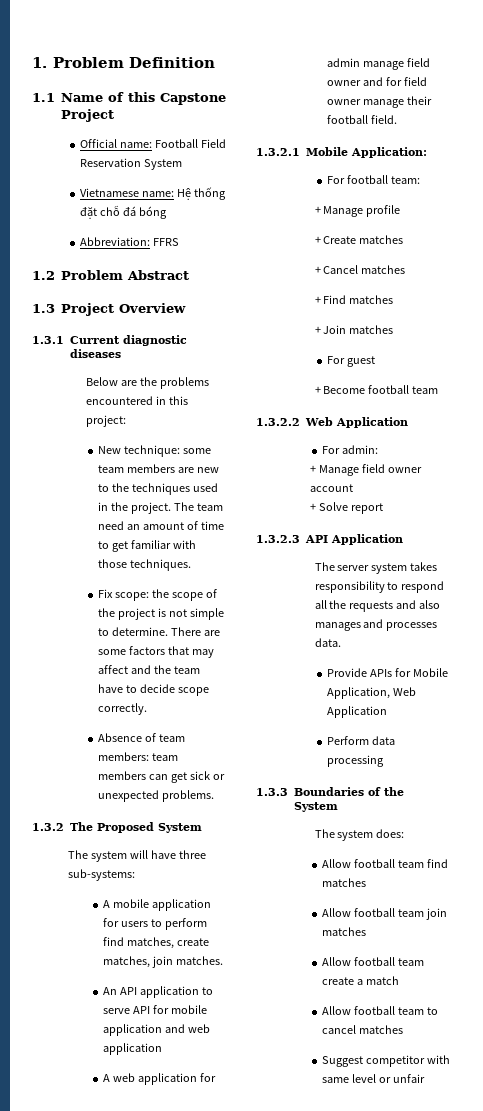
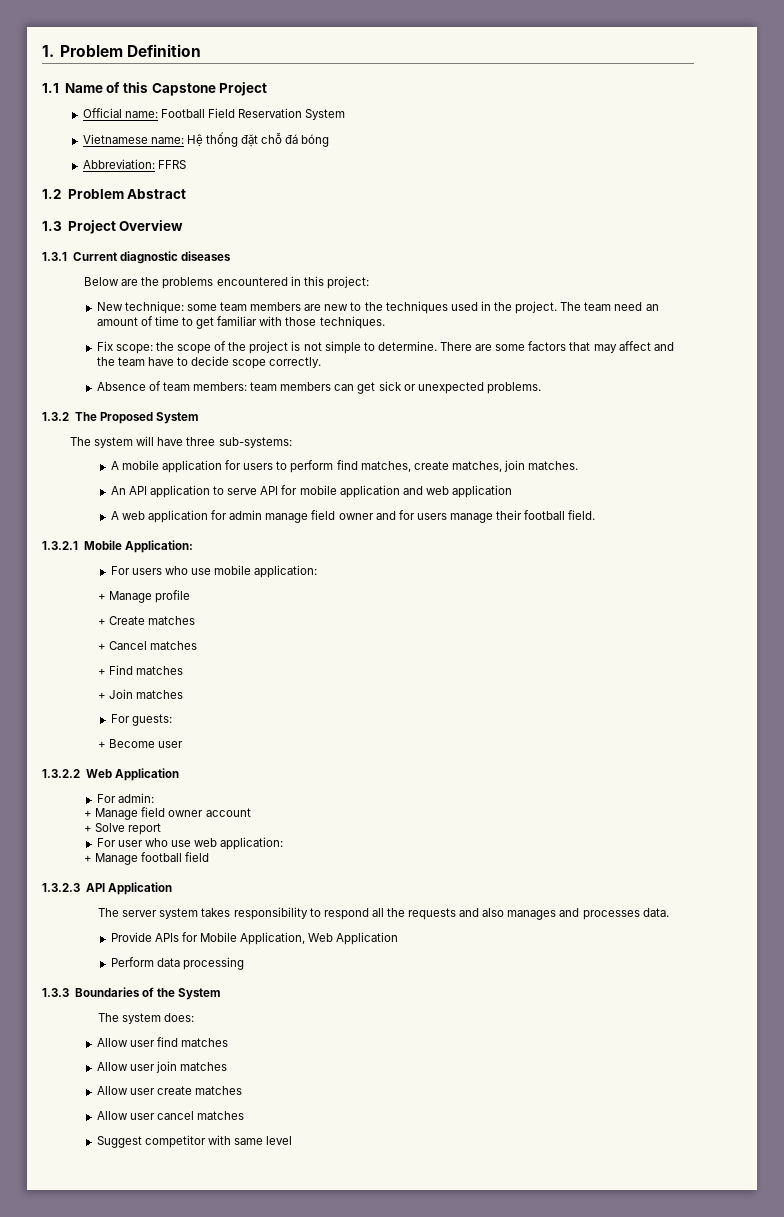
- A web application for admin manage field owner and for field owner manage their football field.
+ A web application for admin manage field owner and for users manage their football field.
- For football team:
+ For users who use mobile application:
- For guest
+ For guests:
- + Become football team
+ + Become user
+ For user who use web application:
+ + Manage football field
- Allow football team find matches
+ Allow user find matches
- Allow football team join matches
+ Allow user join matches
- Allow football team create a match
- Allow football team to cancel matches
+ Allow user create matches
+ Allow user cancel matches
- Suggest competitor with same level or unfair
+ Suggest competitor with same level

